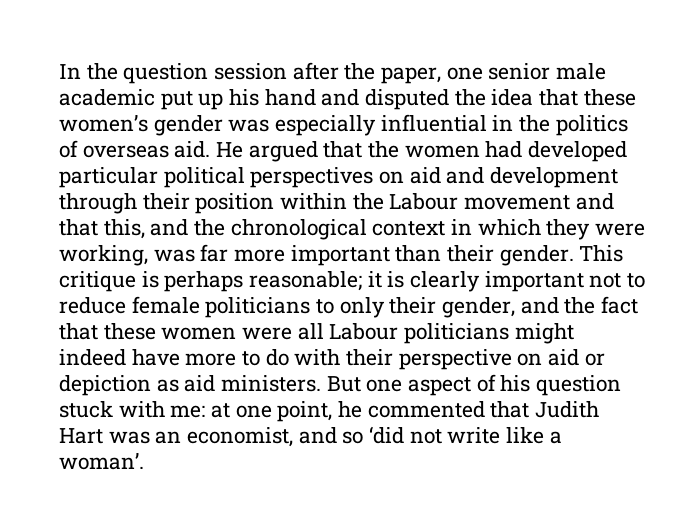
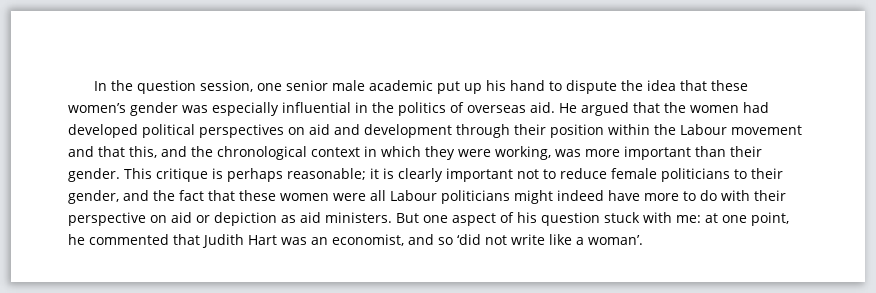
- In the question session after the paper, one senior male academic put up his hand and disputed the idea that these women’s gender was especially influential in the politics of overseas aid.
+ In the question session, one senior male academic put up his hand to dispute the idea that these women’s gender was especially influential in the politics of overseas aid.
- He argued that the women had developed particular political perspectives on aid and development through their position within the Labour movement and that this, and the chronological context in which they were working, was far more important than their gender.
+ He argued that the women had developed political perspectives on aid and development through their position within the Labour movement and that this, and the chronological context in which they were working, was more important than their gender.
- This critique is perhaps reasonable; it is clearly important not to reduce female politicians to only their gender, and the fact that these women were all Labour politicians might indeed have more to do with their perspective on aid or depiction as aid ministers.
+ This critique is perhaps reasonable; it is clearly important not to reduce female politicians to their gender, and the fact that these women were all Labour politicians might indeed have more to do with their perspective on aid or depiction as aid ministers.

